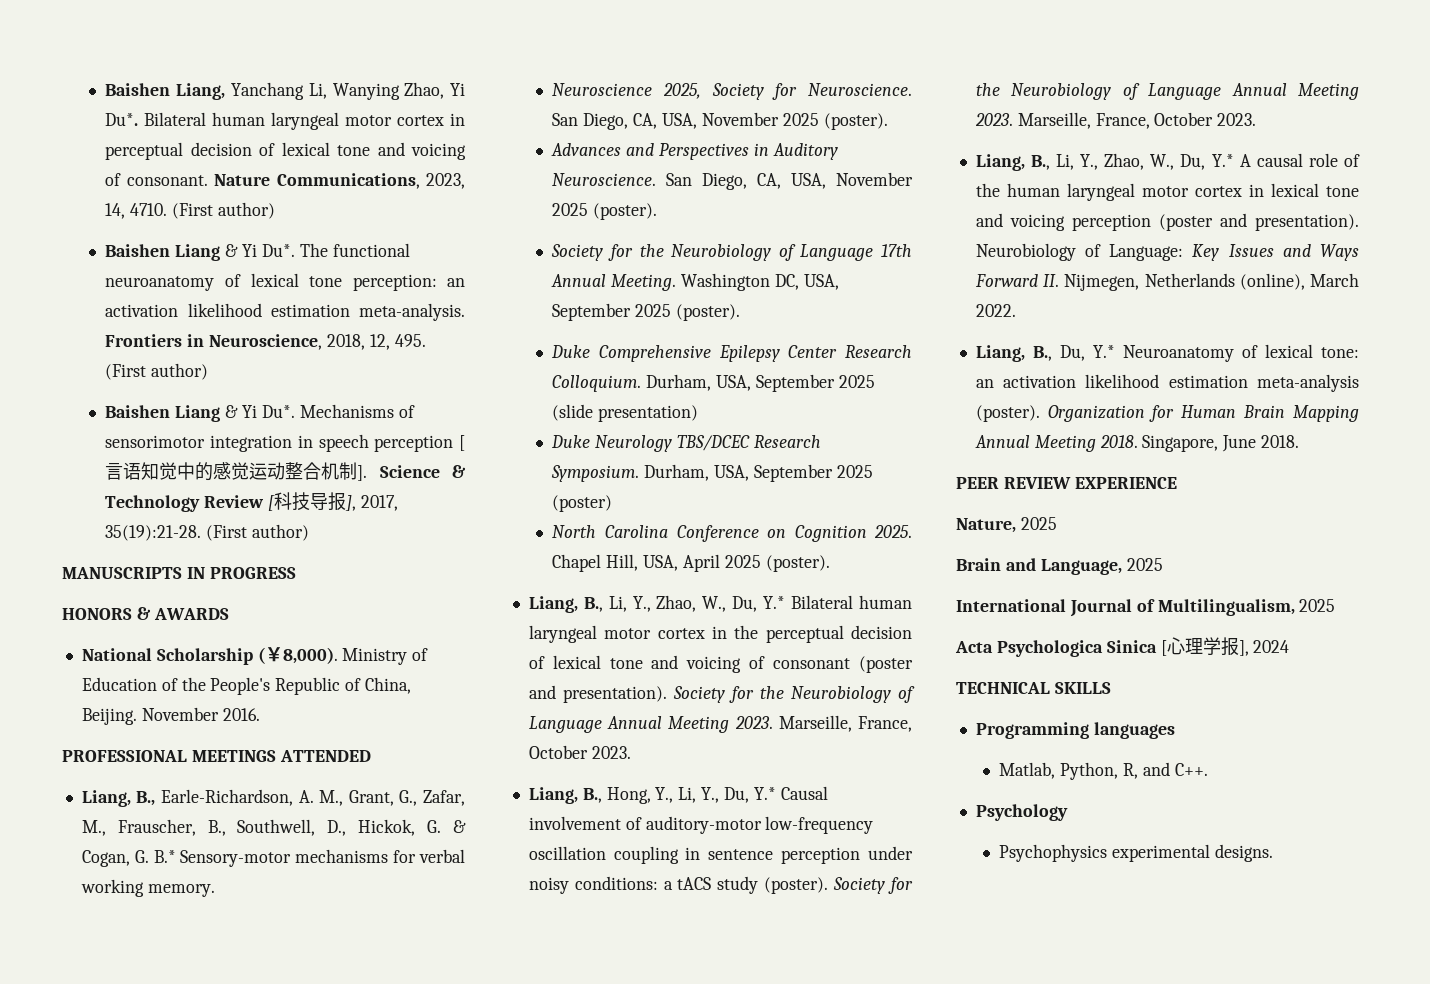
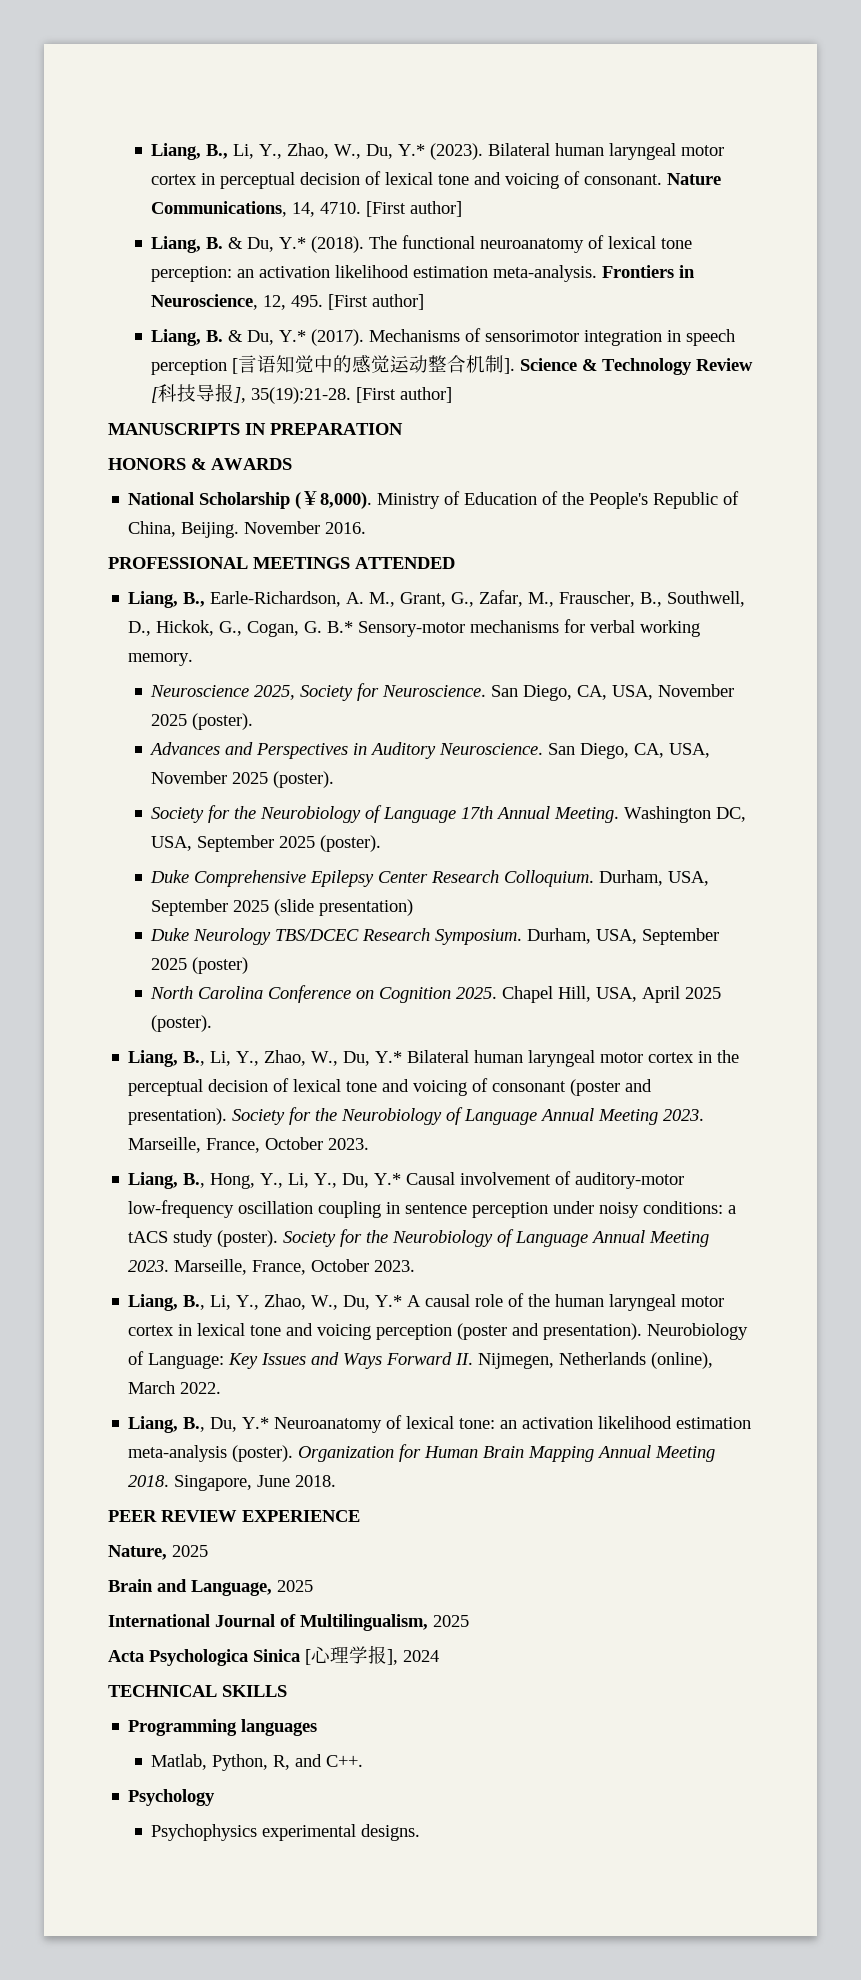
- Baishen Liang, Yanchang Li, Wanying Zhao, Yi Du*. Bilateral human laryngeal motor cortex in perceptual decision of lexical tone and voicing of consonant.
+ Liang, B., Li, Y., Zhao, W., Du, Y.* (2023). Bilateral human laryngeal motor cortex in perceptual decision of lexical tone and voicing of consonant.
- Nature Communications, 2023, 14, 4710. (First author)
- Baishen Liang & Yi Du*. The functional neuroanatomy of lexical tone perception: an activation likelihood estimation meta-analysis.
+ Nature Communications, 14, 4710. [First author]
+ Liang, B. & Du, Y.* (2018). The functional neuroanatomy of lexical tone perception: an activation likelihood estimation meta-analysis.
- Frontiers in Neuroscience, 2018, 12, 495. (First author)
- Baishen Liang & Yi Du*. Mechanisms of sensorimotor integration in speech perception [言语知觉中的感觉运动整合机制].
+ Frontiers in Neuroscience, 12, 495. [First author]
+ Liang, B. & Du, Y.* (2017). Mechanisms of sensorimotor integration in speech perception [言语知觉中的感觉运动整合机制].
- Science & Technology Review [科技导报], 2017, 35(19):21-28. (First author)
+ Science & Technology Review [科技导报], 35(19):21-28. [First author]
- MANUSCRIPTS IN PROGRESS
+ MANUSCRIPTS IN PREPARATION
- Liang, B., Earle-Richardson, A. M., Grant, G., Zafar, M., Frauscher, B., Southwell, D., Hickok, G. & Cogan, G. B.* Sensory-motor mechanisms for verbal working memory.
+ Liang, B., Earle-Richardson, A. M., Grant, G., Zafar, M., Frauscher, B., Southwell, D., Hickok, G., Cogan, G. B.* Sensory-motor mechanisms for verbal working memory.

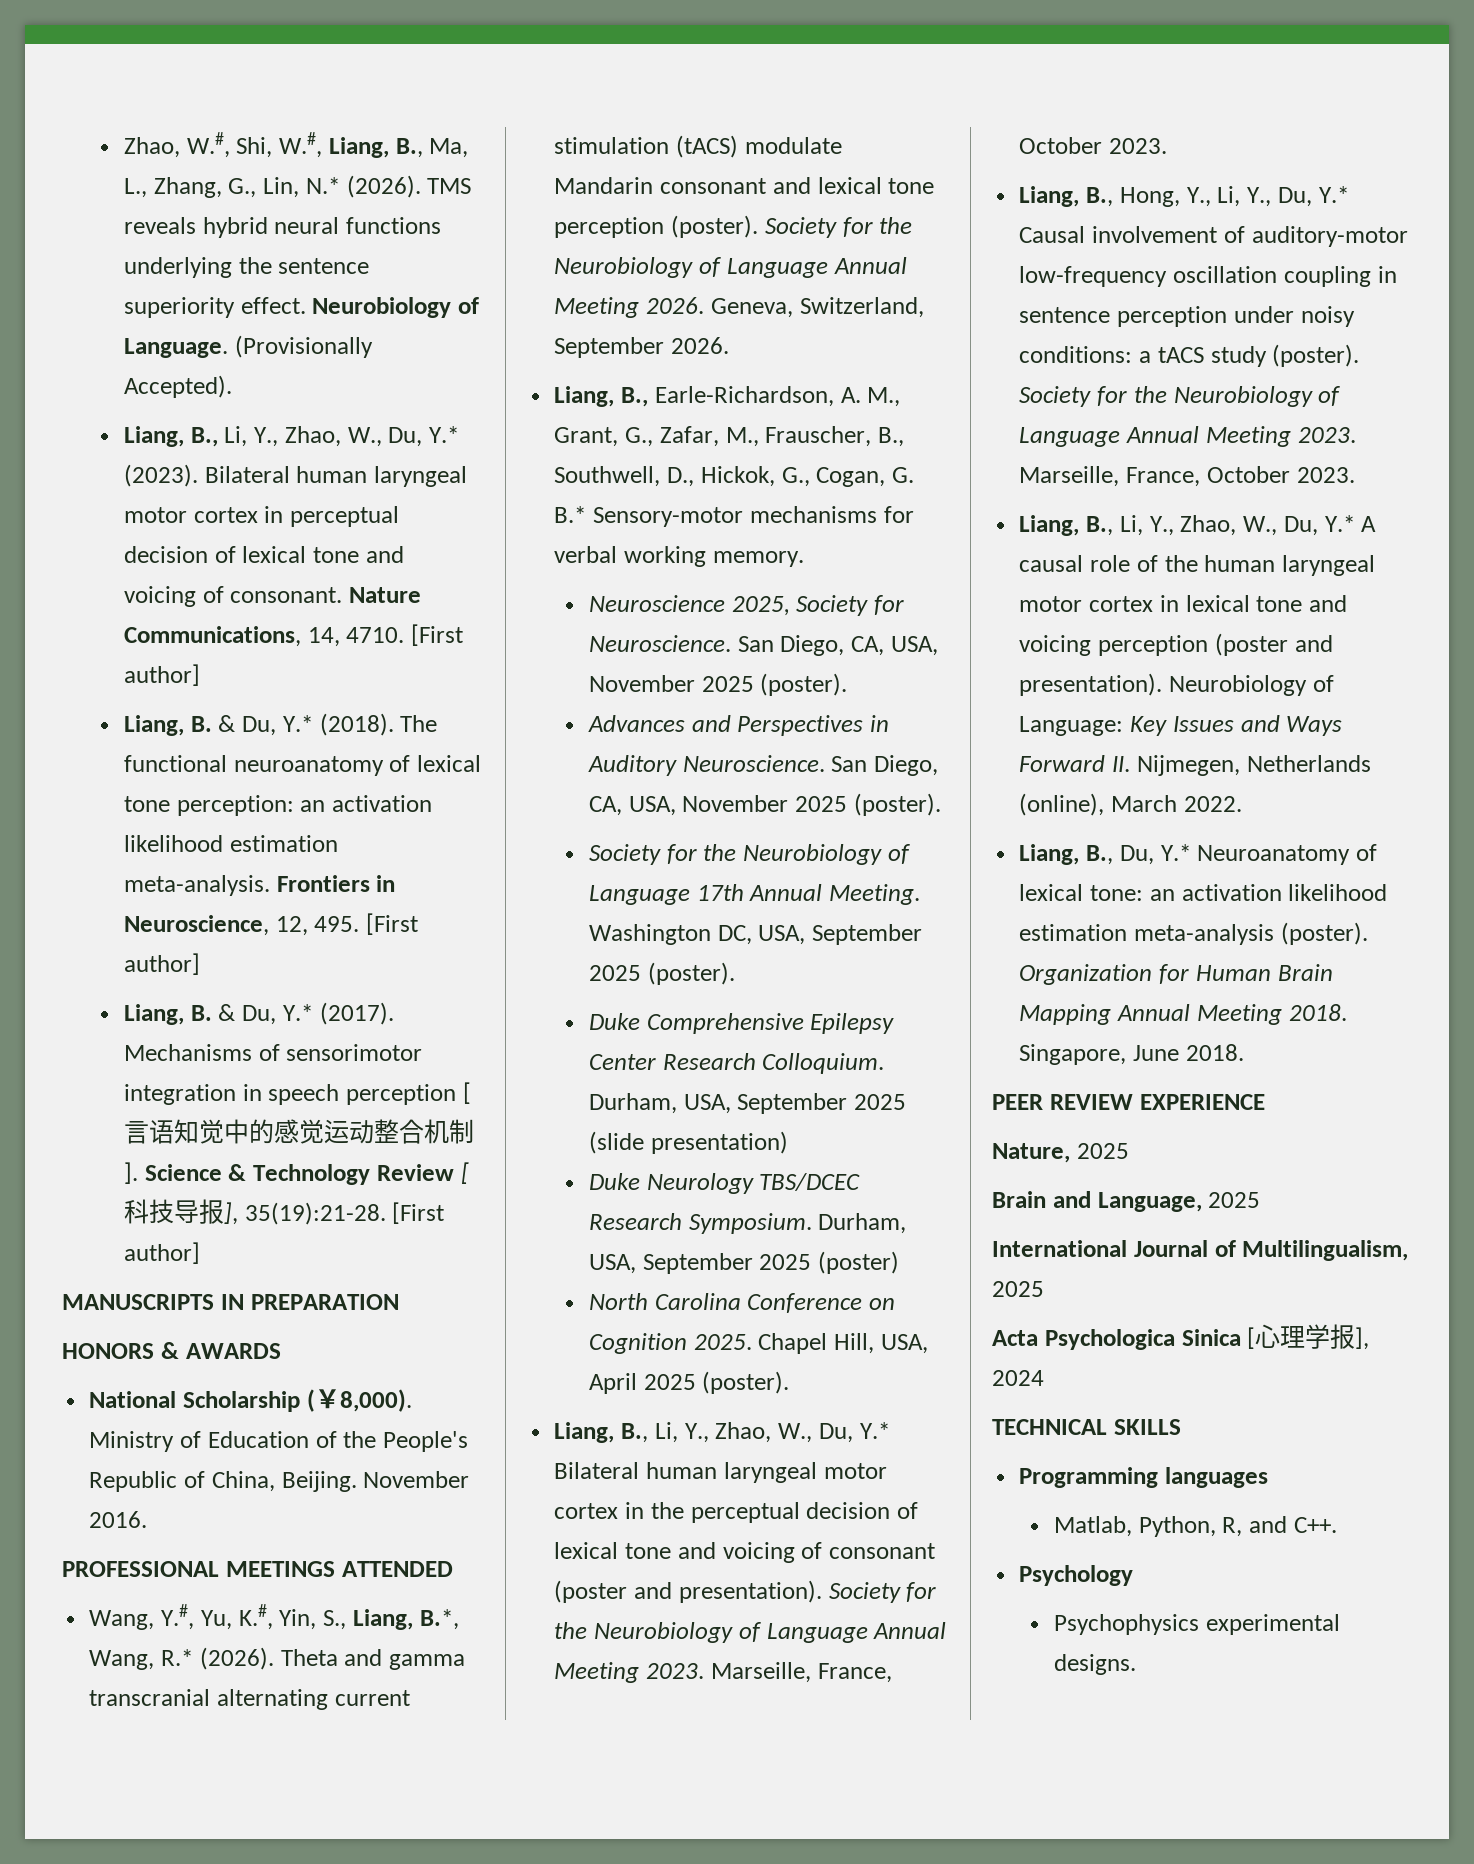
+ Zhao, W.#, Shi, W.#, Liang, B., Ma, L., Zhang, G., Lin, N.* (2026). TMS reveals hybrid neural functions underlying the sentence superiority effect. Neurobiology of Language. (Provisionally Accepted).
+ Wang, Y.#, Yu, K.#, Yin, S., Liang, B.*, Wang, R.* (2026). Theta and gamma transcranial alternating current stimulation (tACS) modulate Mandarin consonant and lexical tone perception (poster). Society for the Neurobiology of Language Annual Meeting 2026. Geneva, Switzerland, September 2026.

